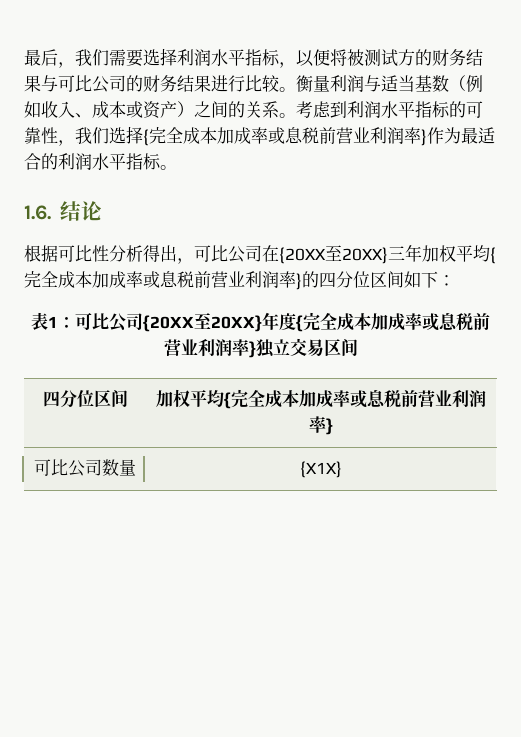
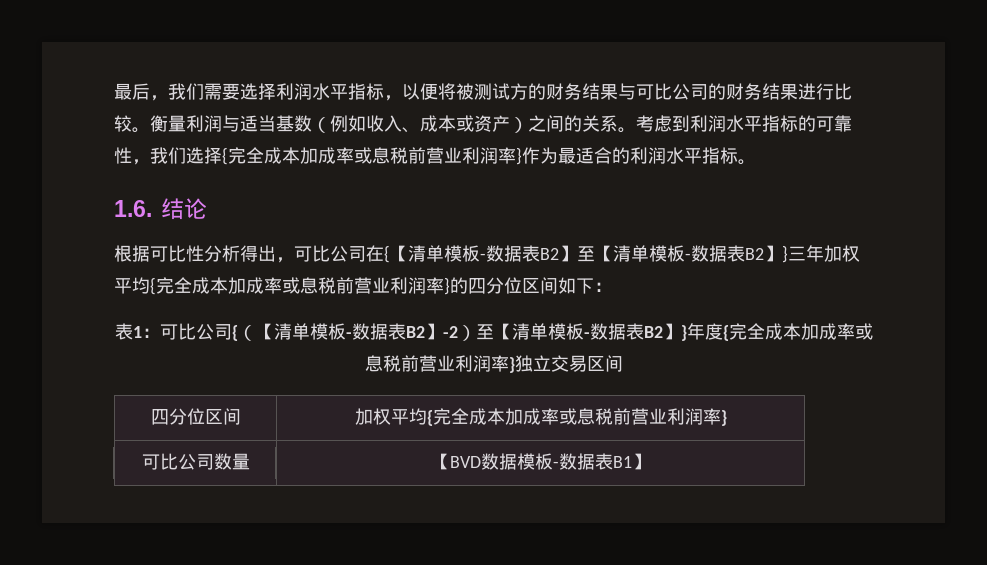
- 根据可比性分析得出，可比公司在{20XX至20XX}三年加权平均{完全成本加成率或息税前营业利润率}的四分位区间如下：
+ 根据可比性分析得出，可比公司在{【清单模板-数据表B2】至【清单模板-数据表B2】}三年加权平均{完全成本加成率或息税前营业利润率}的四分位区间如下：
- 表1：可比公司{20XX至20XX}年度{完全成本加成率或息税前营业利润率}独立交易区间
+ 表1：可比公司{（【清单模板-数据表B2】-2）至【清单模板-数据表B2】}年度{完全成本加成率或息税前营业利润率}独立交易区间
- 可比公司数量 | {X1X}
+ 可比公司数量 | 【BVD数据模板-数据表B1】

